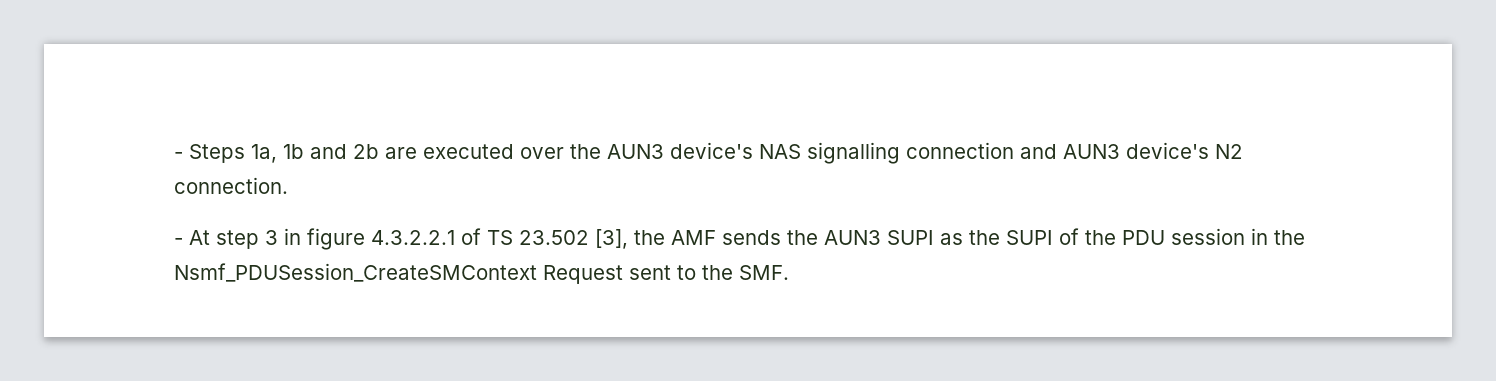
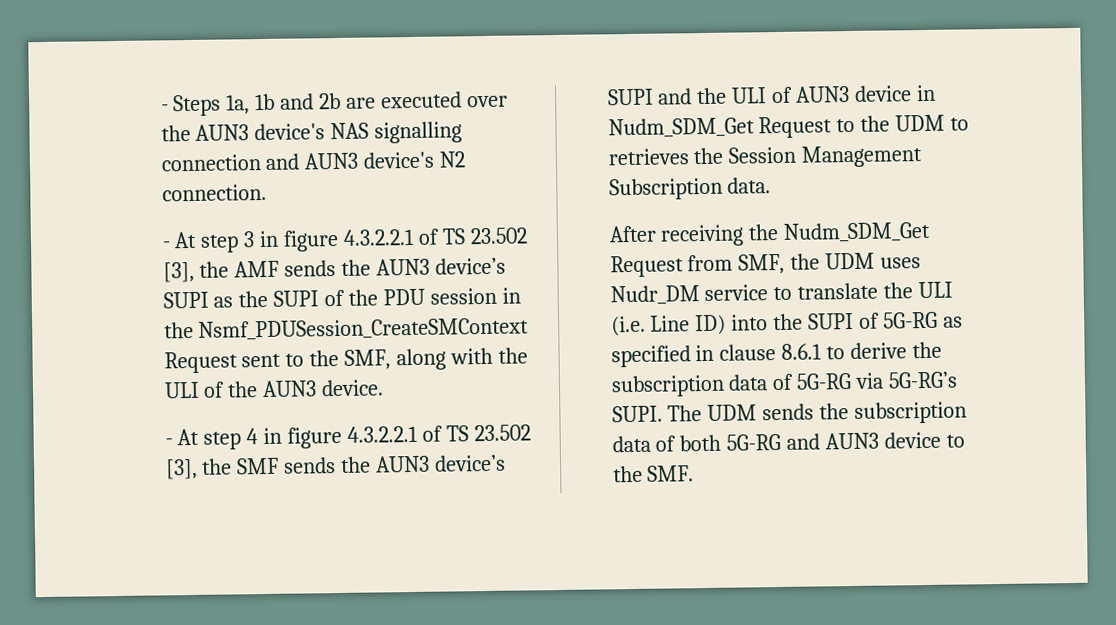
- - At step 3 in figure 4.3.2.2.1 of TS 23.502 [3], the AMF sends the AUN3 SUPI as the SUPI of the PDU session in the Nsmf_PDUSession_CreateSMContext Request sent to the SMF.
+ - At step 3 in figure 4.3.2.2.1 of TS 23.502 [3], the AMF sends the AUN3 device’s SUPI as the SUPI of the PDU session in the Nsmf_PDUSession_CreateSMContext Request sent to the SMF, along with the ULI of the AUN3 device.
+ - At step 4 in figure 4.3.2.2.1 of TS 23.502 [3], the SMF sends the AUN3 device’s SUPI and the ULI of AUN3 device in Nudm_SDM_Get Request to the UDM to retrieves the Session Management Subscription data.
+ After receiving the Nudm_SDM_Get Request from SMF, the UDM uses Nudr_DM service to translate the ULI (i.e. Line ID) into the SUPI of 5G-RG as specified in clause 8.6.1 to derive the subscription data of 5G-RG via 5G-RG’s SUPI. The UDM sends the subscription data of both 5G-RG and AUN3 device to the SMF.

